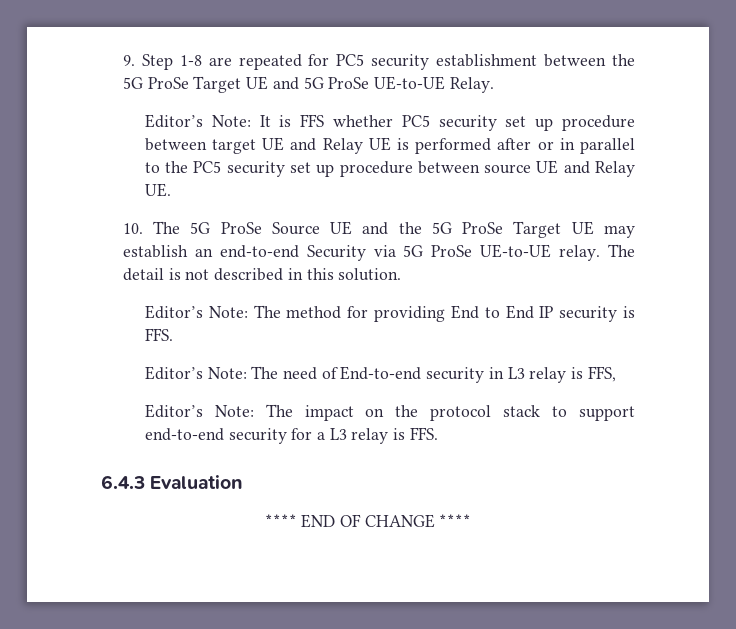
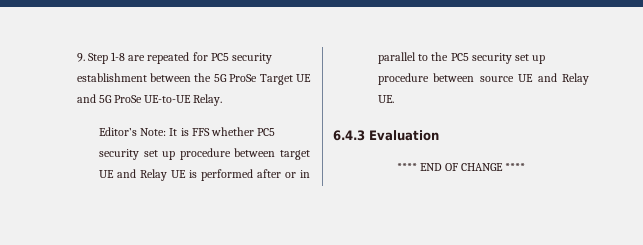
- 10. The 5G ProSe Source UE and the 5G ProSe Target UE may establish an end-to-end Security via 5G ProSe UE-to-UE relay. The detail is not described in this solution.
- Editor’s Note: The method for providing End to End IP security is FFS.
- Editor’s Note: The need of End-to-end security in L3 relay is FFS,
- Editor’s Note: The impact on the protocol stack to support end-to-end security for a L3 relay is FFS.

